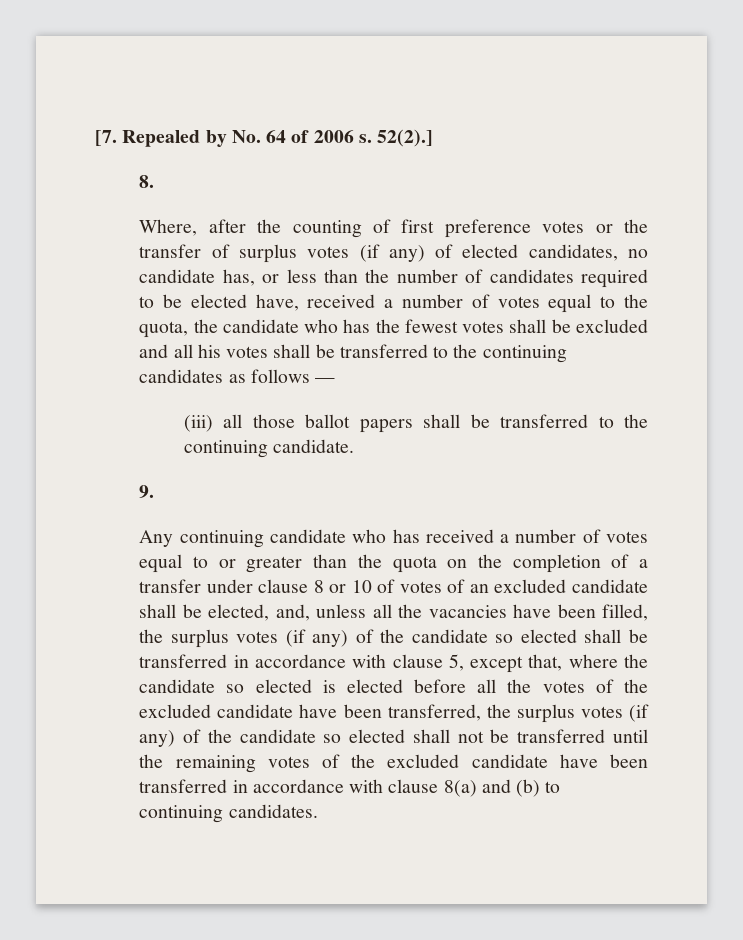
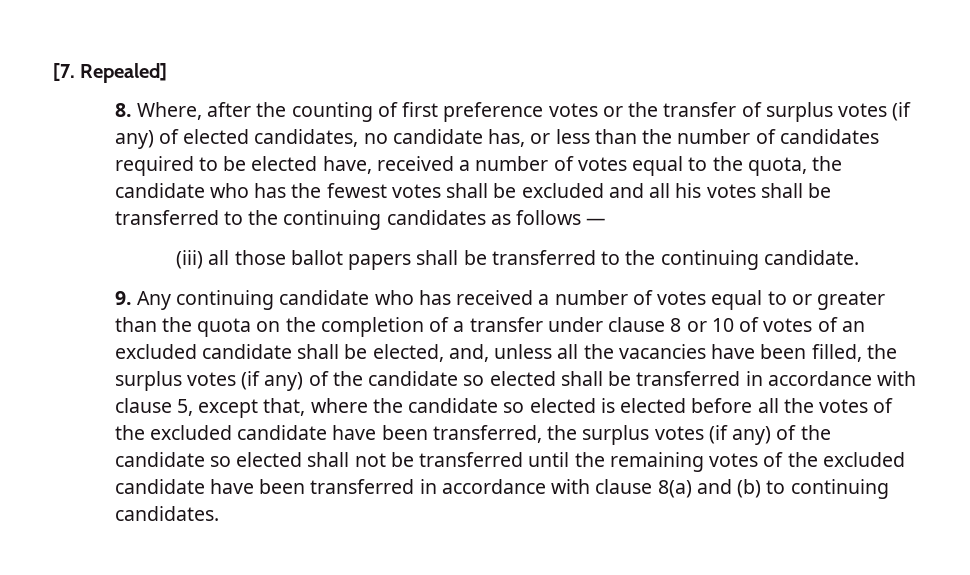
- [7. Repealed by No. 64 of 2006 s. 52(2).]
+ [7. Repealed]
- 8.
- Where, after the counting of first preference votes or the transfer of surplus votes (if any) of elected candidates, no candidate has, or less than the number of candidates required to be elected have, received a number of votes equal to the quota, the candidate who has the fewest votes shall be excluded and all his votes shall be transferred to the continuing candidates as follows —
+ 8. Where, after the counting of first preference votes or the transfer of surplus votes (if any) of elected candidates, no candidate has, or less than the number of candidates required to be elected have, received a number of votes equal to the quota, the candidate who has the fewest votes shall be excluded and all his votes shall be transferred to the continuing candidates as follows —
- 9.
- Any continuing candidate who has received a number of votes equal to or greater than the quota on the completion of a transfer under clause 8 or 10 of votes of an excluded candidate shall be elected, and, unless all the vacancies have been filled, the surplus votes (if any) of the candidate so elected shall be transferred in accordance with clause 5, except that, where the candidate so elected is elected before all the votes of the excluded candidate have been transferred, the surplus votes (if any) of the candidate so elected shall not be transferred until the remaining votes of the excluded candidate have been transferred in accordance with clause 8(a) and (b) to continuing candidates.
+ 9. Any continuing candidate who has received a number of votes equal to or greater than the quota on the completion of a transfer under clause 8 or 10 of votes of an excluded candidate shall be elected, and, unless all the vacancies have been filled, the surplus votes (if any) of the candidate so elected shall be transferred in accordance with clause 5, except that, where the candidate so elected is elected before all the votes of the excluded candidate have been transferred, the surplus votes (if any) of the candidate so elected shall not be transferred until the remaining votes of the excluded candidate have been transferred in accordance with clause 8(a) and (b) to continuing candidates.

